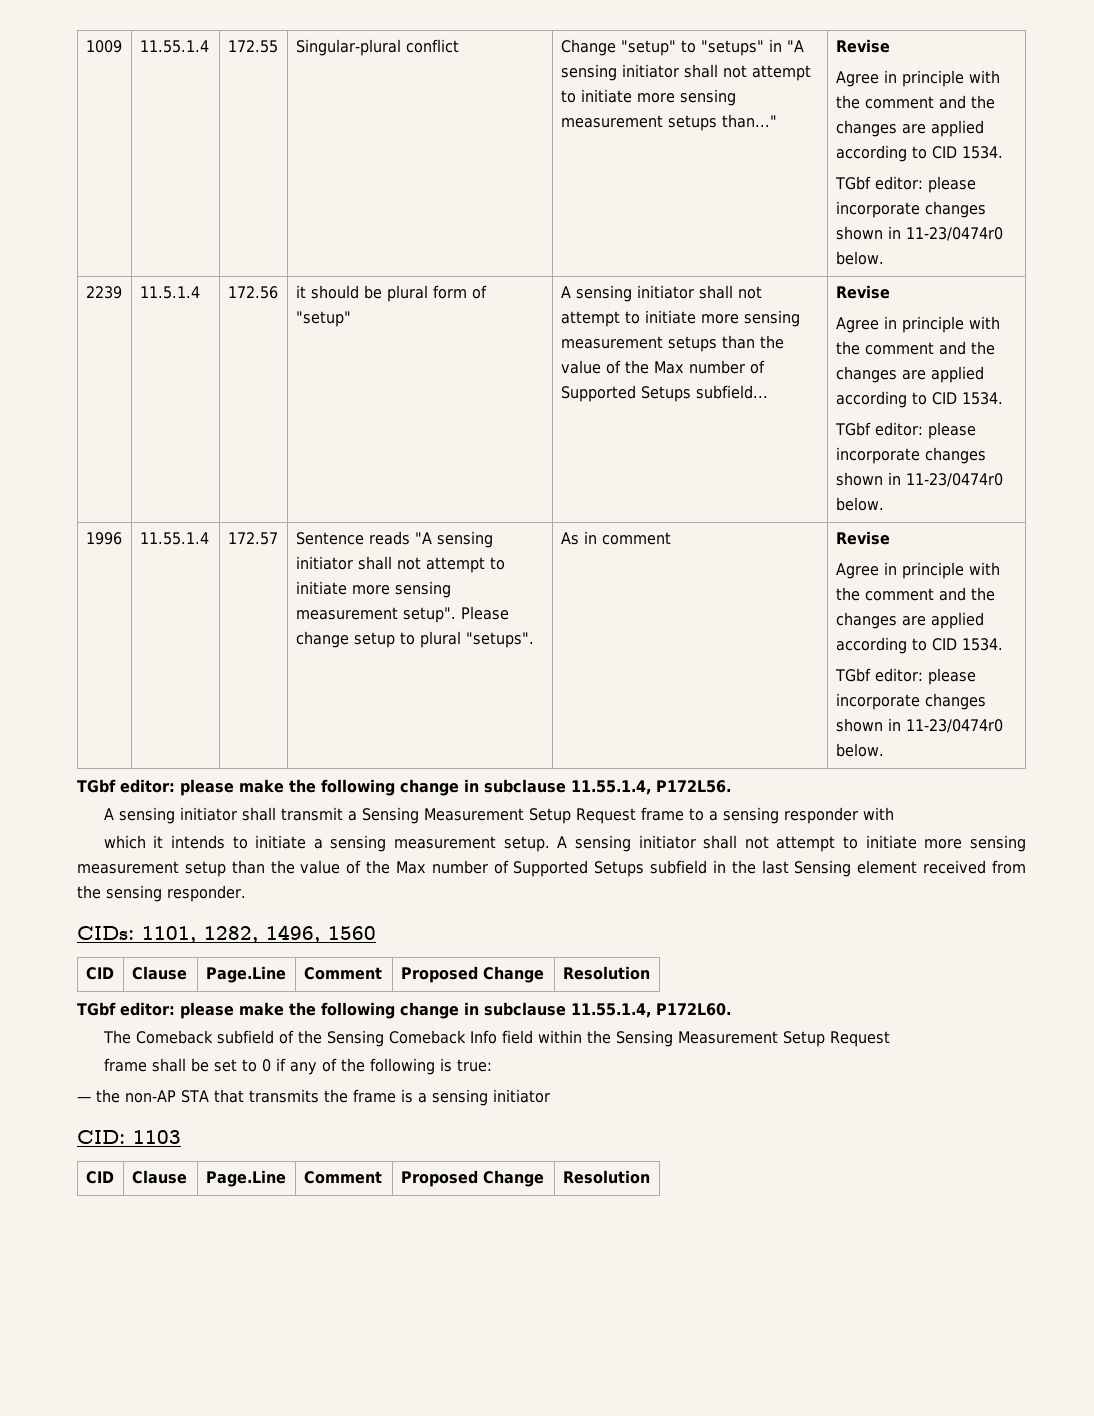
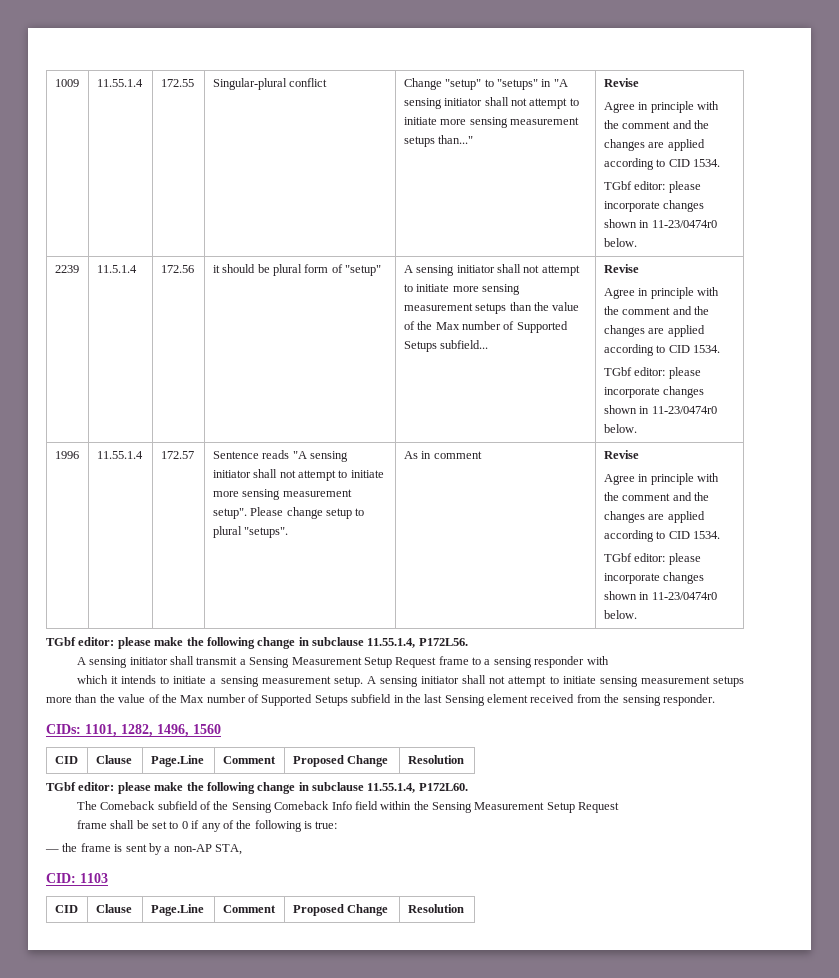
- A sensing initiator shall not attempt to initiate more sensing measurement setup than the value of the Max number of Supported Setups subfield in the last Sensing element received from the sensing responder.
+ A sensing initiator shall not attempt to initiate sensing measurement setups more than the value of the Max number of Supported Setups subfield in the last Sensing element received from the sensing responder.
- — the non-AP STA that transmits the frame is a sensing initiator
+ — the frame is sent by a non-AP STA,

